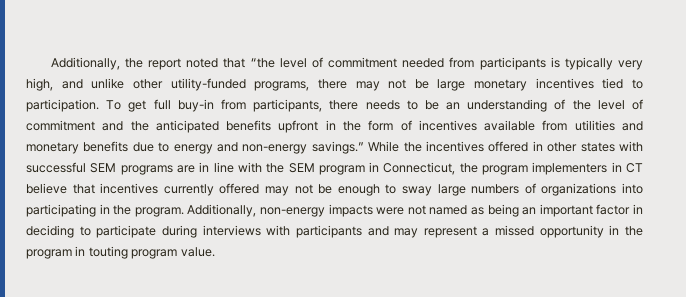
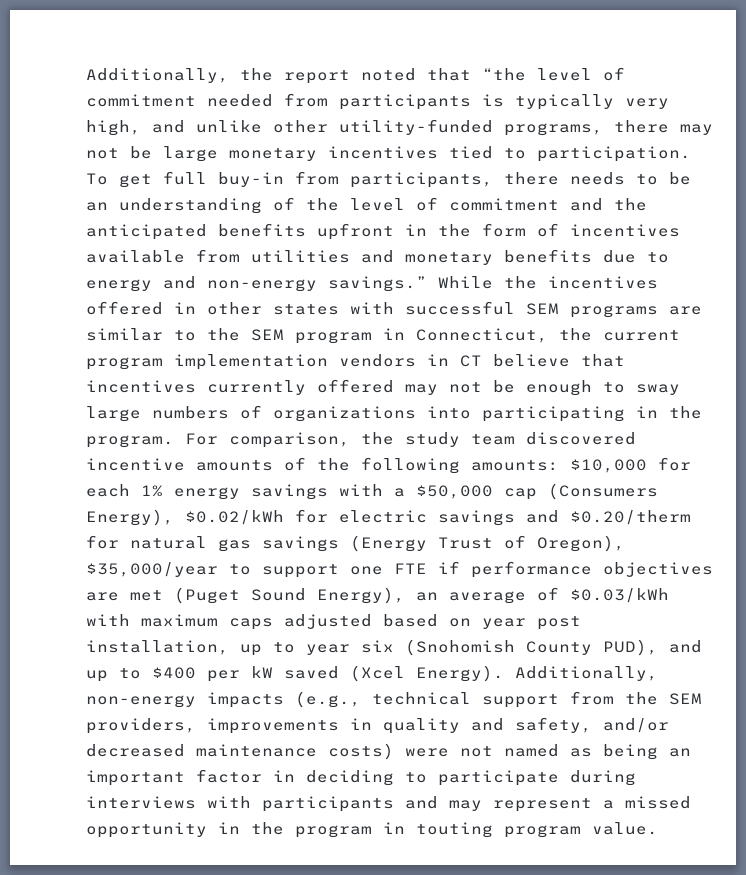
- While the incentives offered in other states with successful SEM programs are in line with the SEM program in Connecticut, the program implementers in CT believe that incentives currently offered may not be enough to sway large numbers of organizations into participating in the program.
+ While the incentives offered in other states with successful SEM programs are similar to the SEM program in Connecticut, the current program implementation vendors in CT believe that incentives currently offered may not be enough to sway large numbers of organizations into participating in the program.
- Additionally, non-energy impacts were not named as being an important factor in deciding to participate during interviews with participants and may represent a missed opportunity in the program in touting program value.
+ For comparison, the study team discovered incentive amounts of the following amounts: $10,000 for each 1% energy savings with a $50,000 cap (Consumers Energy), $0.02/kWh for electric savings and $0.20/therm for natural gas savings (Energy Trust of Oregon), $35,000/year to support one FTE if performance objectives are met (Puget Sound Energy), an average of $0.03/kWh with maximum caps adjusted based on year post installation, up to year six (Snohomish County PUD), and up to $400 per kW saved (Xcel Energy). Additionally, non-energy impacts (e.g., technical support from the SEM providers, improvements in quality and safety, and/or decreased maintenance costs) were not named as being an important factor in deciding to participate during interviews with participants and may represent a missed opportunity in the program in touting program value.

